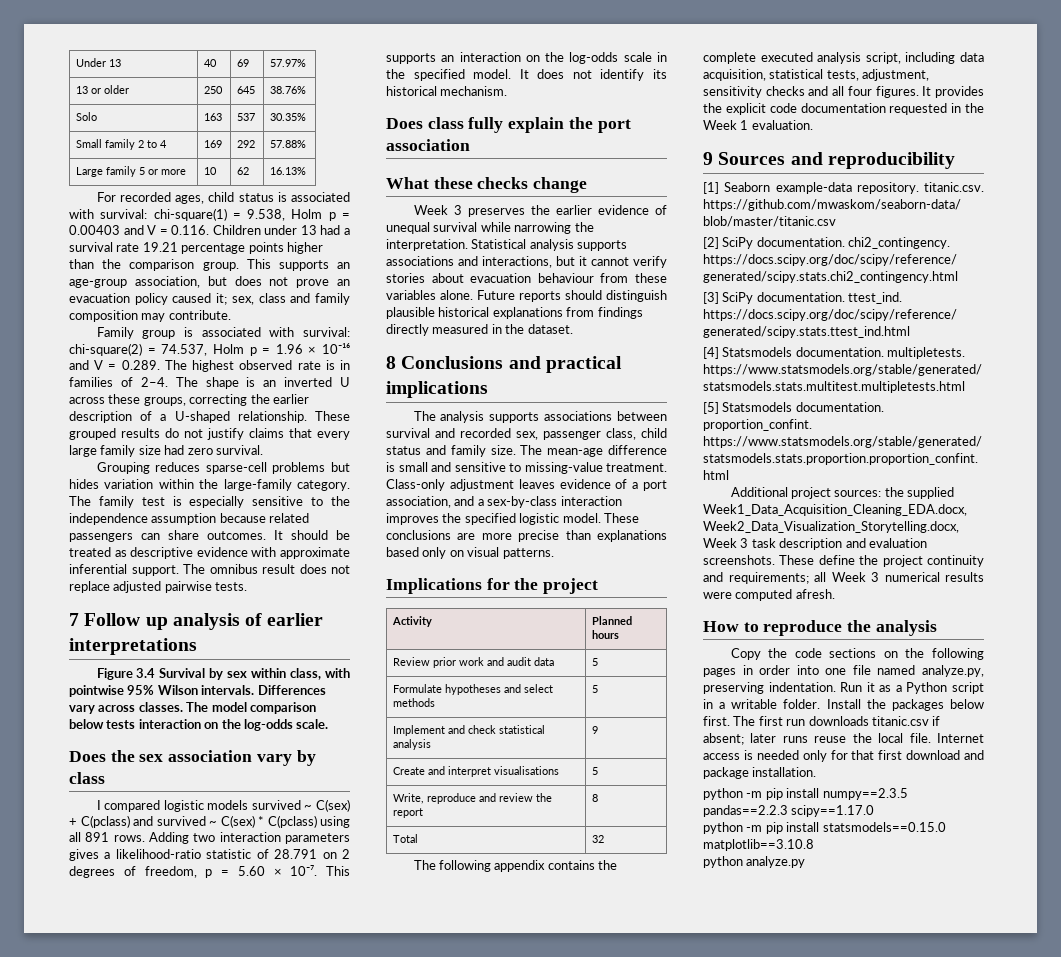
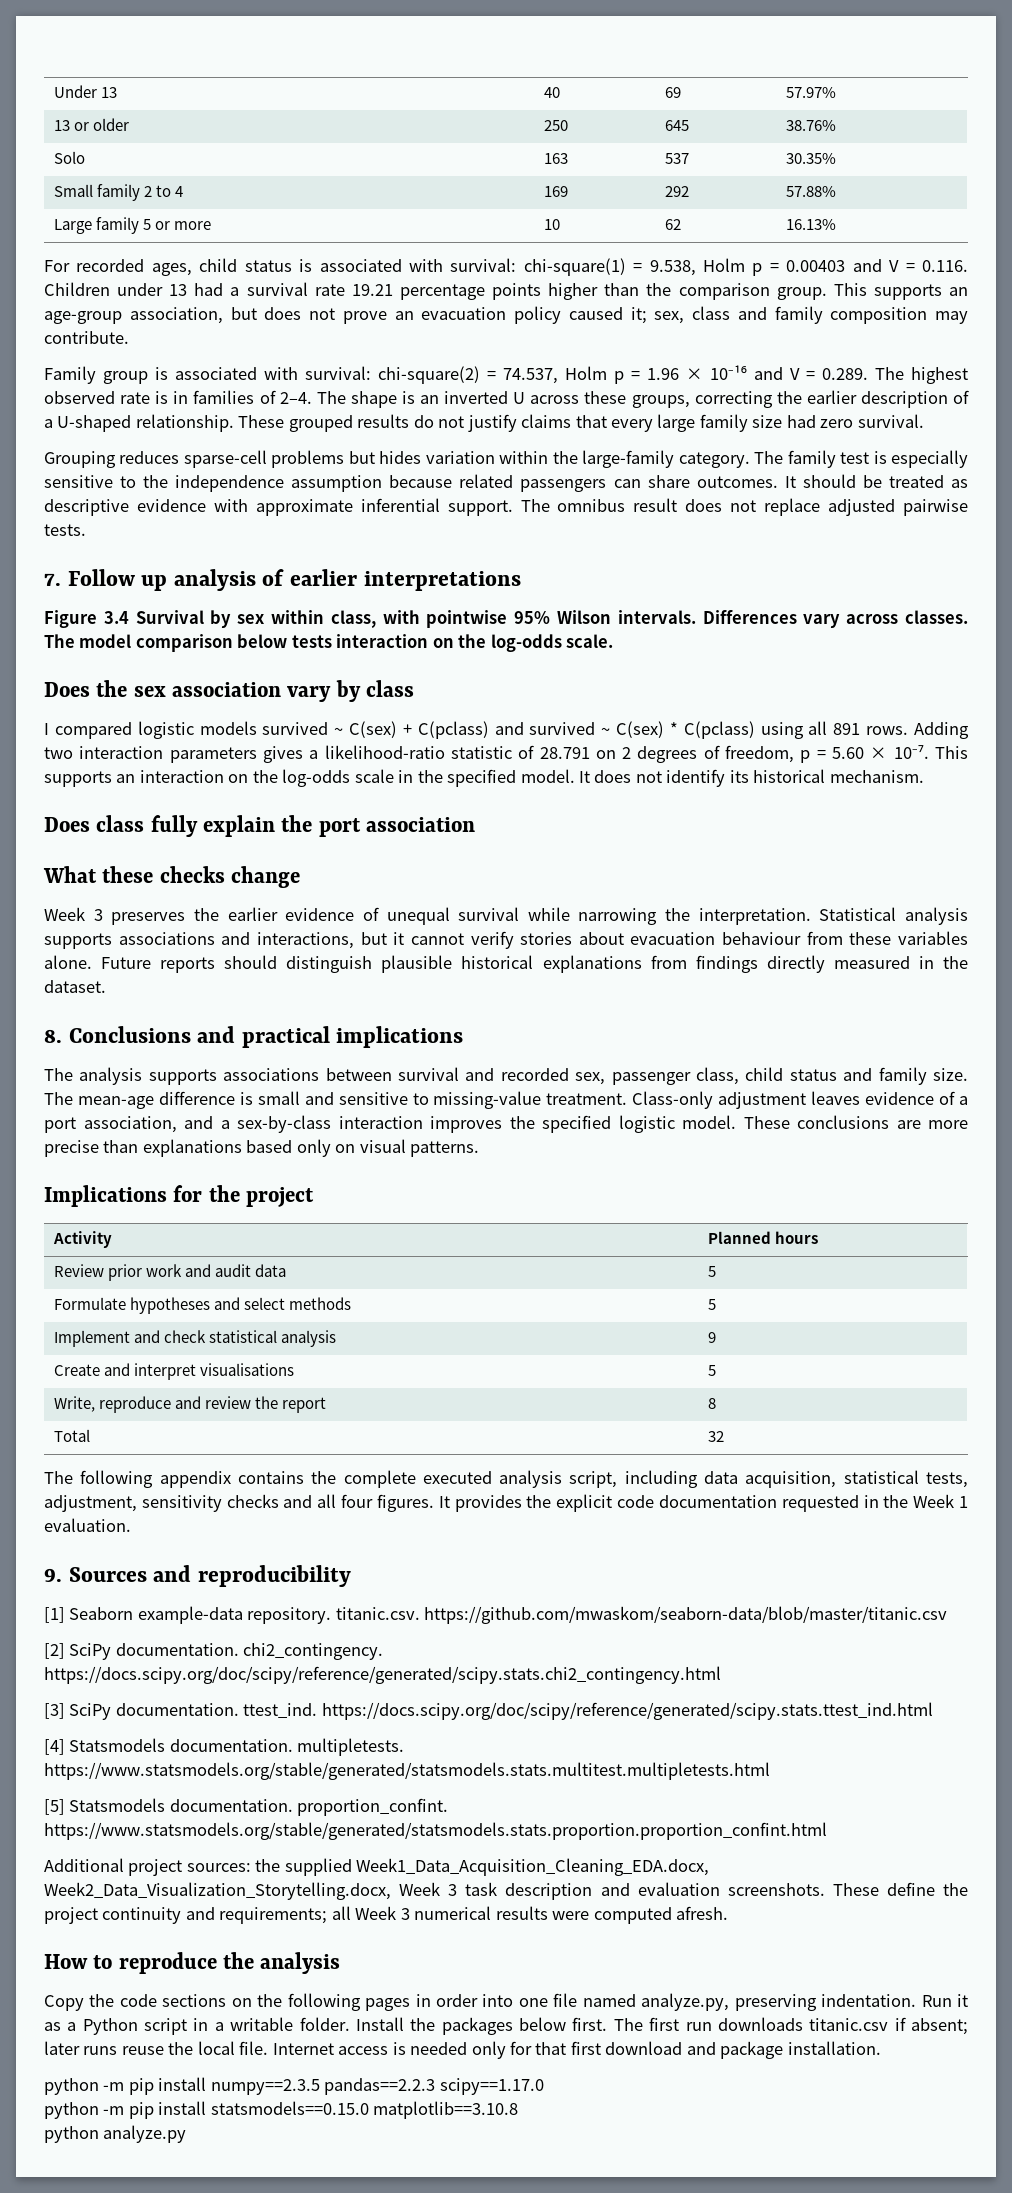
- 7 Follow up analysis of earlier interpretations
+ 7. Follow up analysis of earlier interpretations
- 8 Conclusions and practical implications
+ 8. Conclusions and practical implications
- 9 Sources and reproducibility
+ 9. Sources and reproducibility

